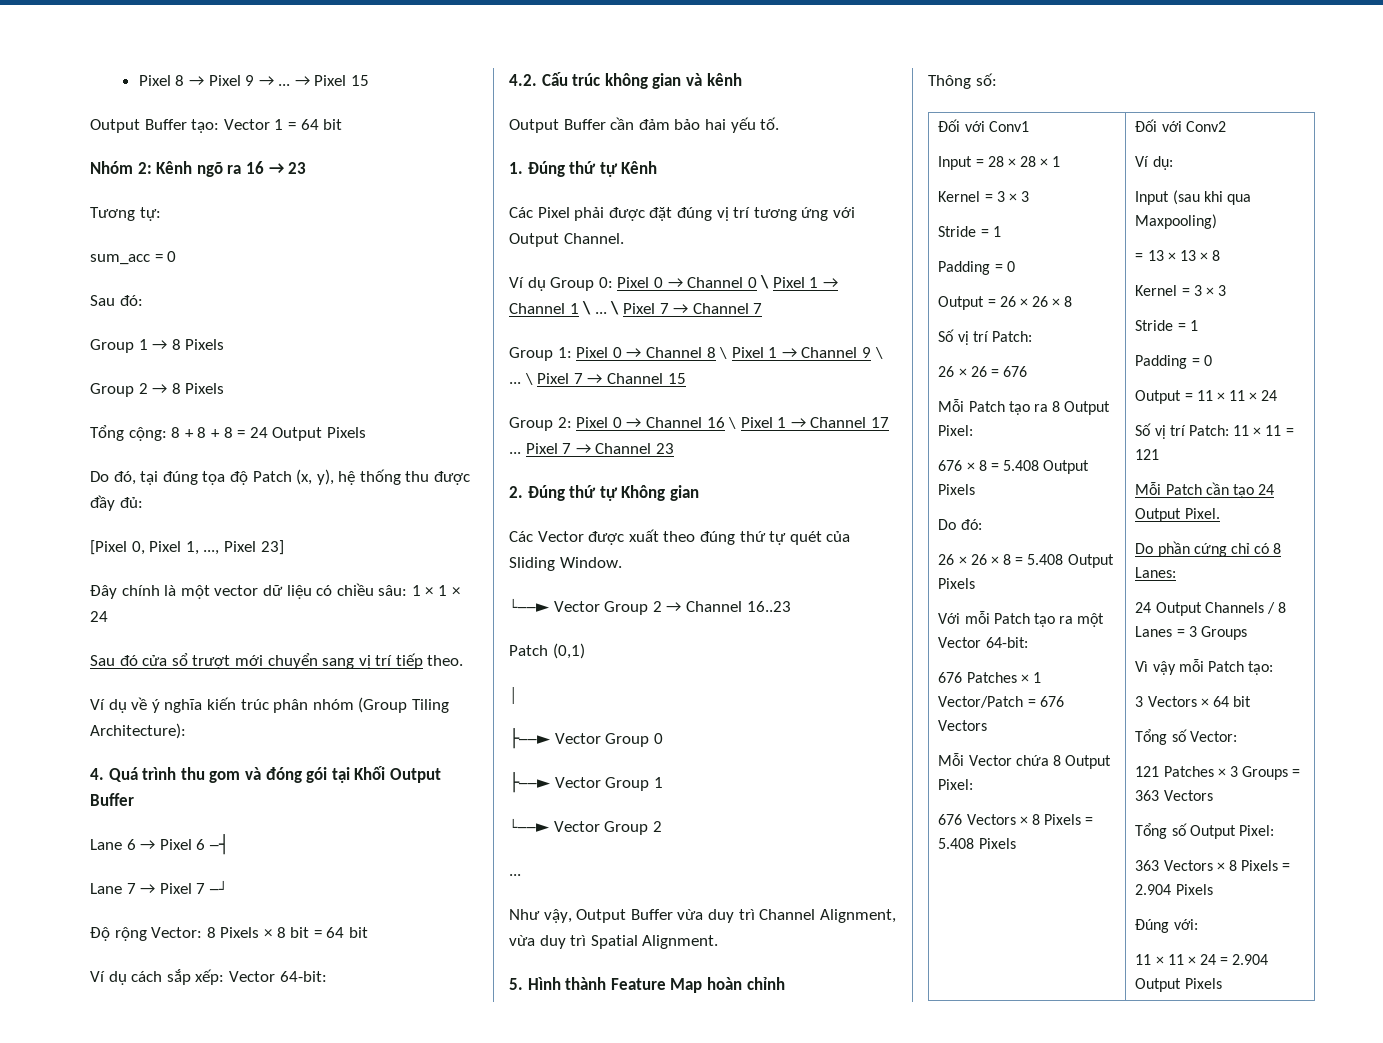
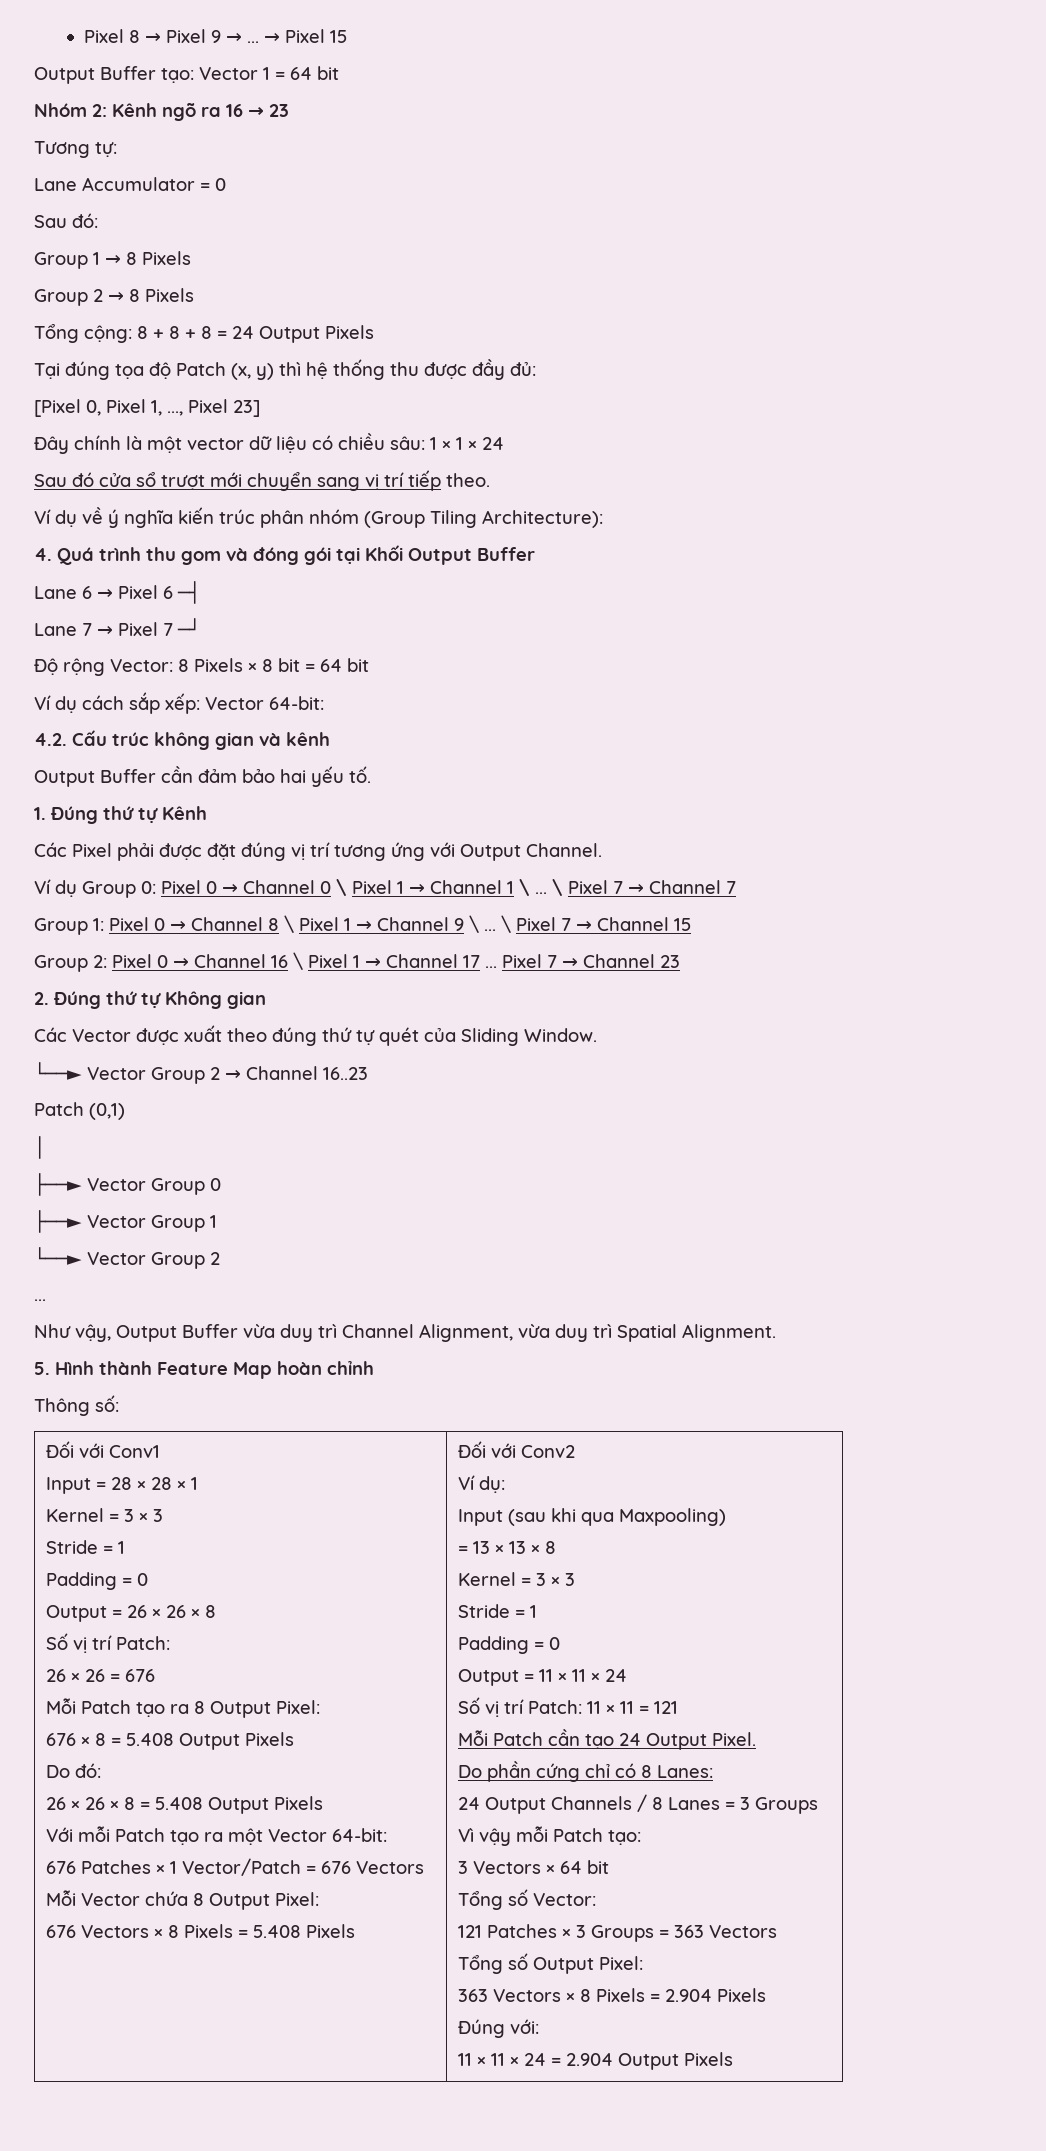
- sum_acc = 0
+ Lane Accumulator = 0
- Do đó, tại đúng tọa độ Patch (x, y), hệ thống thu được đầy đủ:
+ Tại đúng tọa độ Patch (x, y) thì hệ thống thu được đầy đủ:

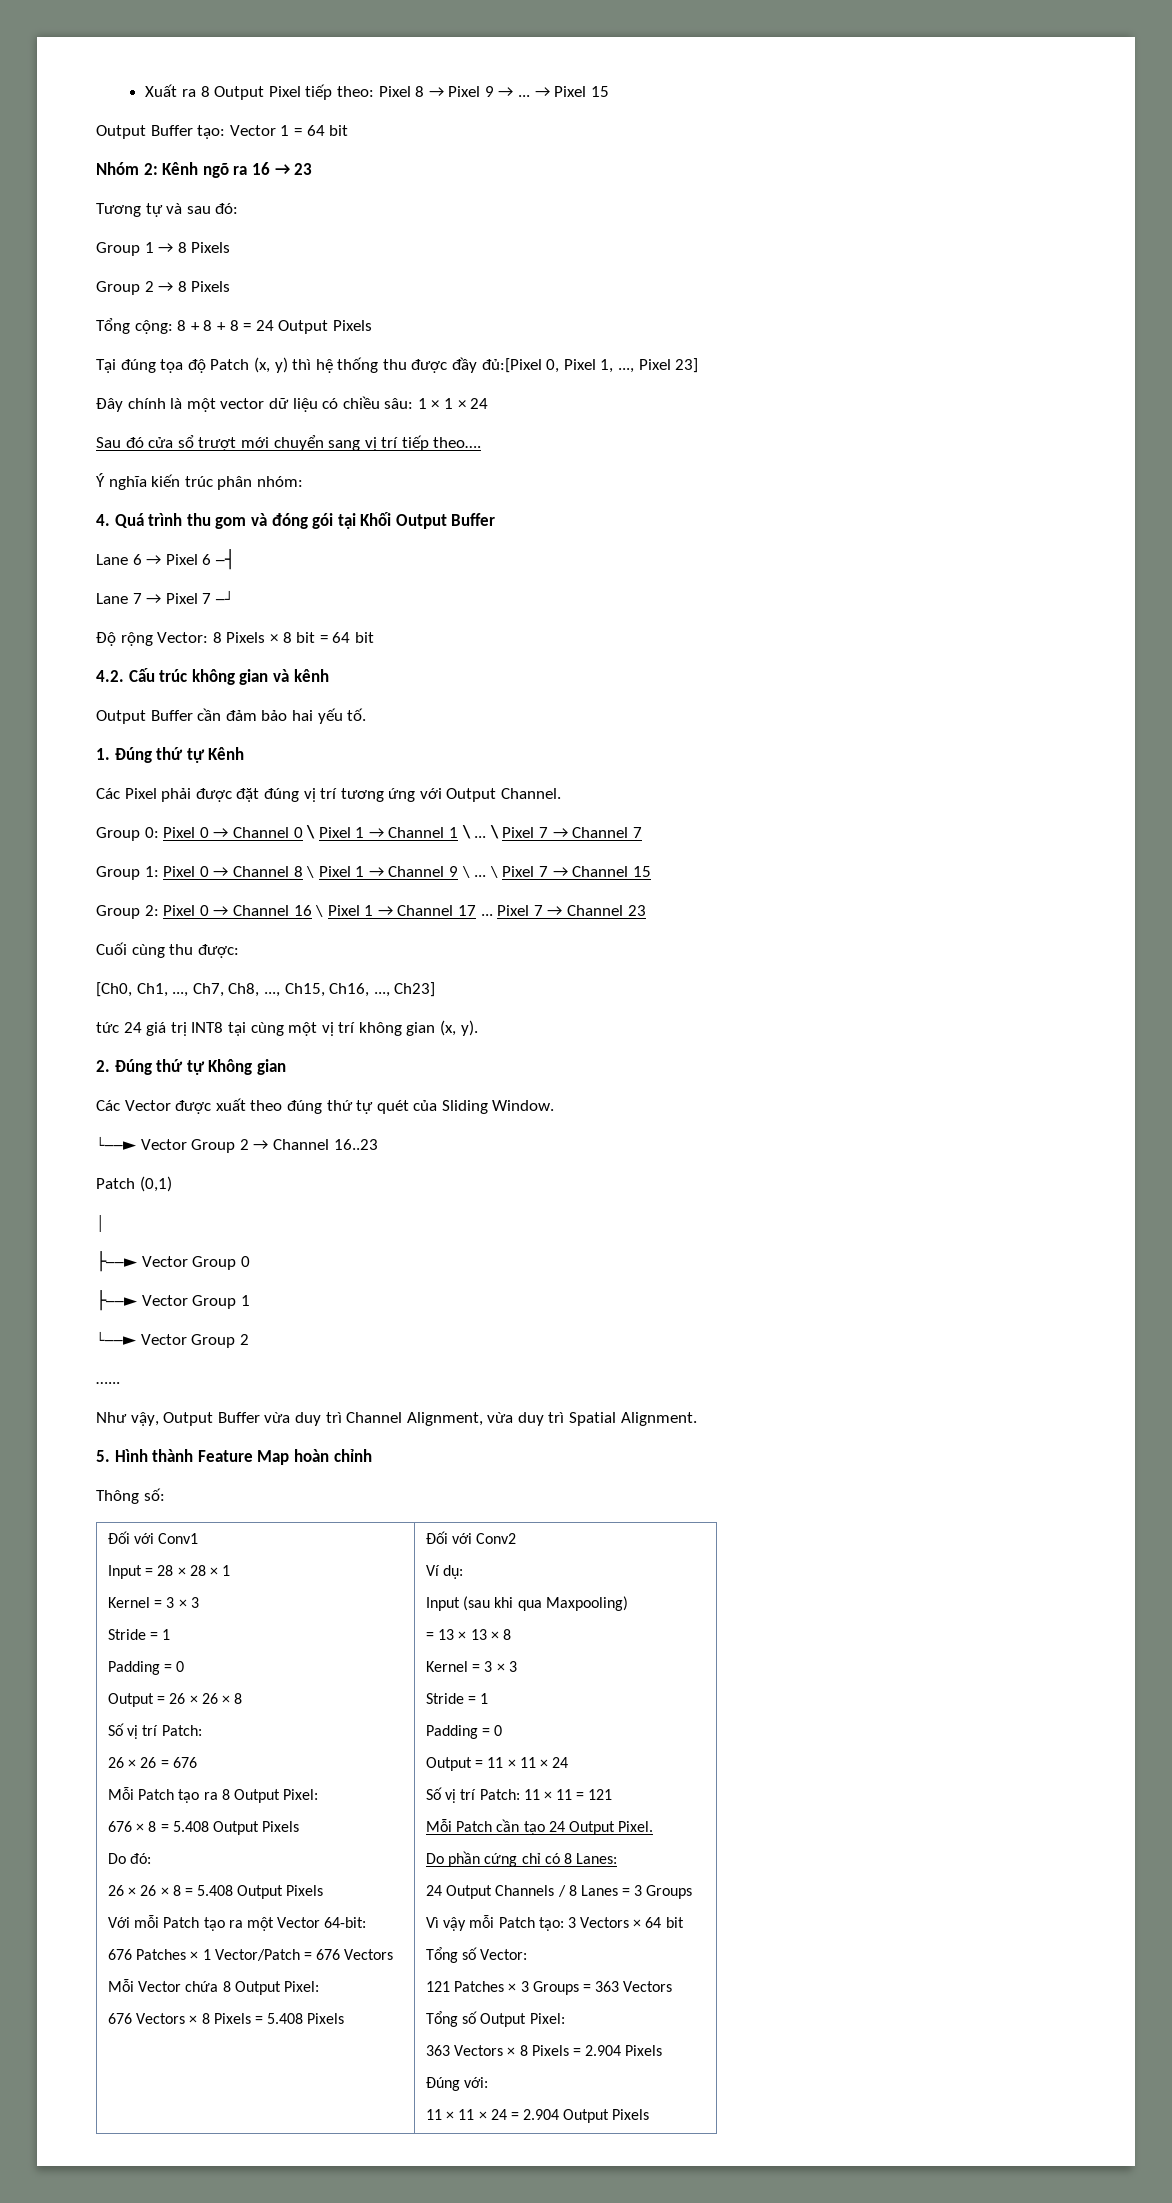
- Pixel 8 → Pixel 9 → ...
+ Xuất ra 8 Output Pixel tiếp theo: Pixel 8 → Pixel 9 → ...
- Tương tự:
- Lane Accumulator = 0
- Sau đó:
+ Tương tự và sau đó:
- Tại đúng tọa độ Patch (x, y) thì hệ thống thu được đầy đủ:
- [Pixel 0, Pixel 1, ..., Pixel 23]
+ Tại đúng tọa độ Patch (x, y) thì hệ thống thu được đầy đủ:[Pixel 0, Pixel 1, ..., Pixel 23]
- Sau đó cửa sổ trượt mới chuyển sang vị trí tiếp theo.
- Ví dụ về ý nghĩa kiến trúc phân nhóm (Group Tiling Architecture):
+ Sau đó cửa sổ trượt mới chuyển sang vị trí tiếp theo….
+ Ý nghĩa kiến trúc phân nhóm:
- Ví dụ cách sắp xếp: Vector 64-bit:
- Ví dụ Group 0: Pixel 0 → Channel 0 \ Pixel 1 → Channel 1 \ ...
+ Group 0: Pixel 0 → Channel 0 \ Pixel 1 → Channel 1 \ ...
+ Cuối cùng thu được:
+ [Ch0, Ch1, ..., Ch7, Ch8, ..., Ch15, Ch16, ..., Ch23]
+ tức 24 giá trị INT8 tại cùng một vị trí không gian (x, y).
  ├──► Vector Group 1
  └──► Vector Group 2
- ...
+ …...
- Vì vậy mỗi Patch tạo:
- 3 Vectors × 64 bit
+ Vì vậy mỗi Patch tạo: 3 Vectors × 64 bit

